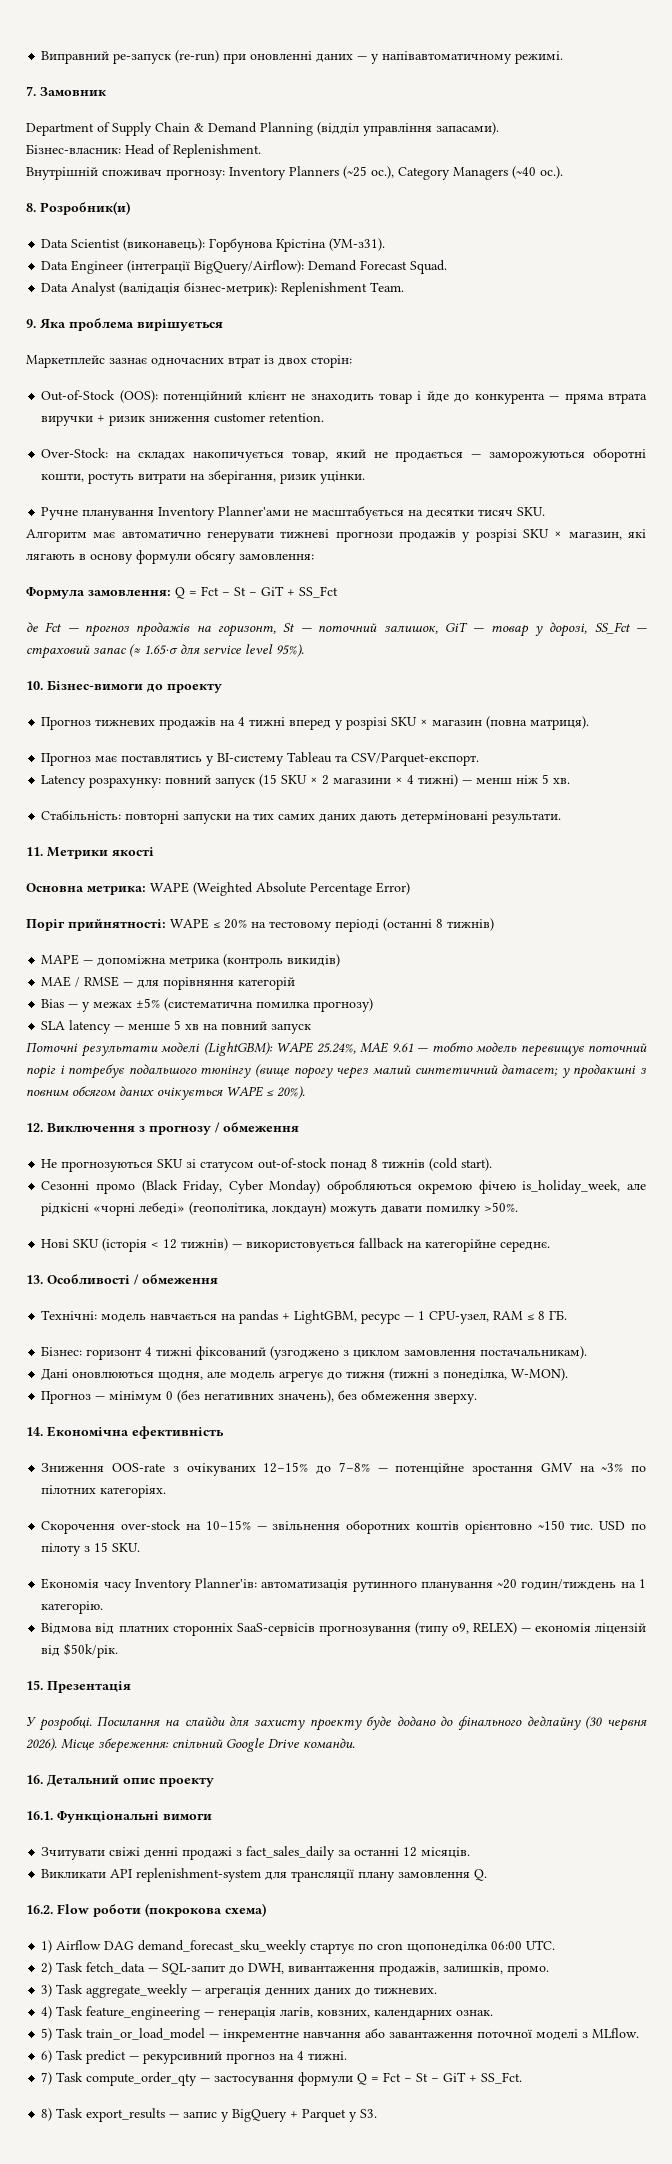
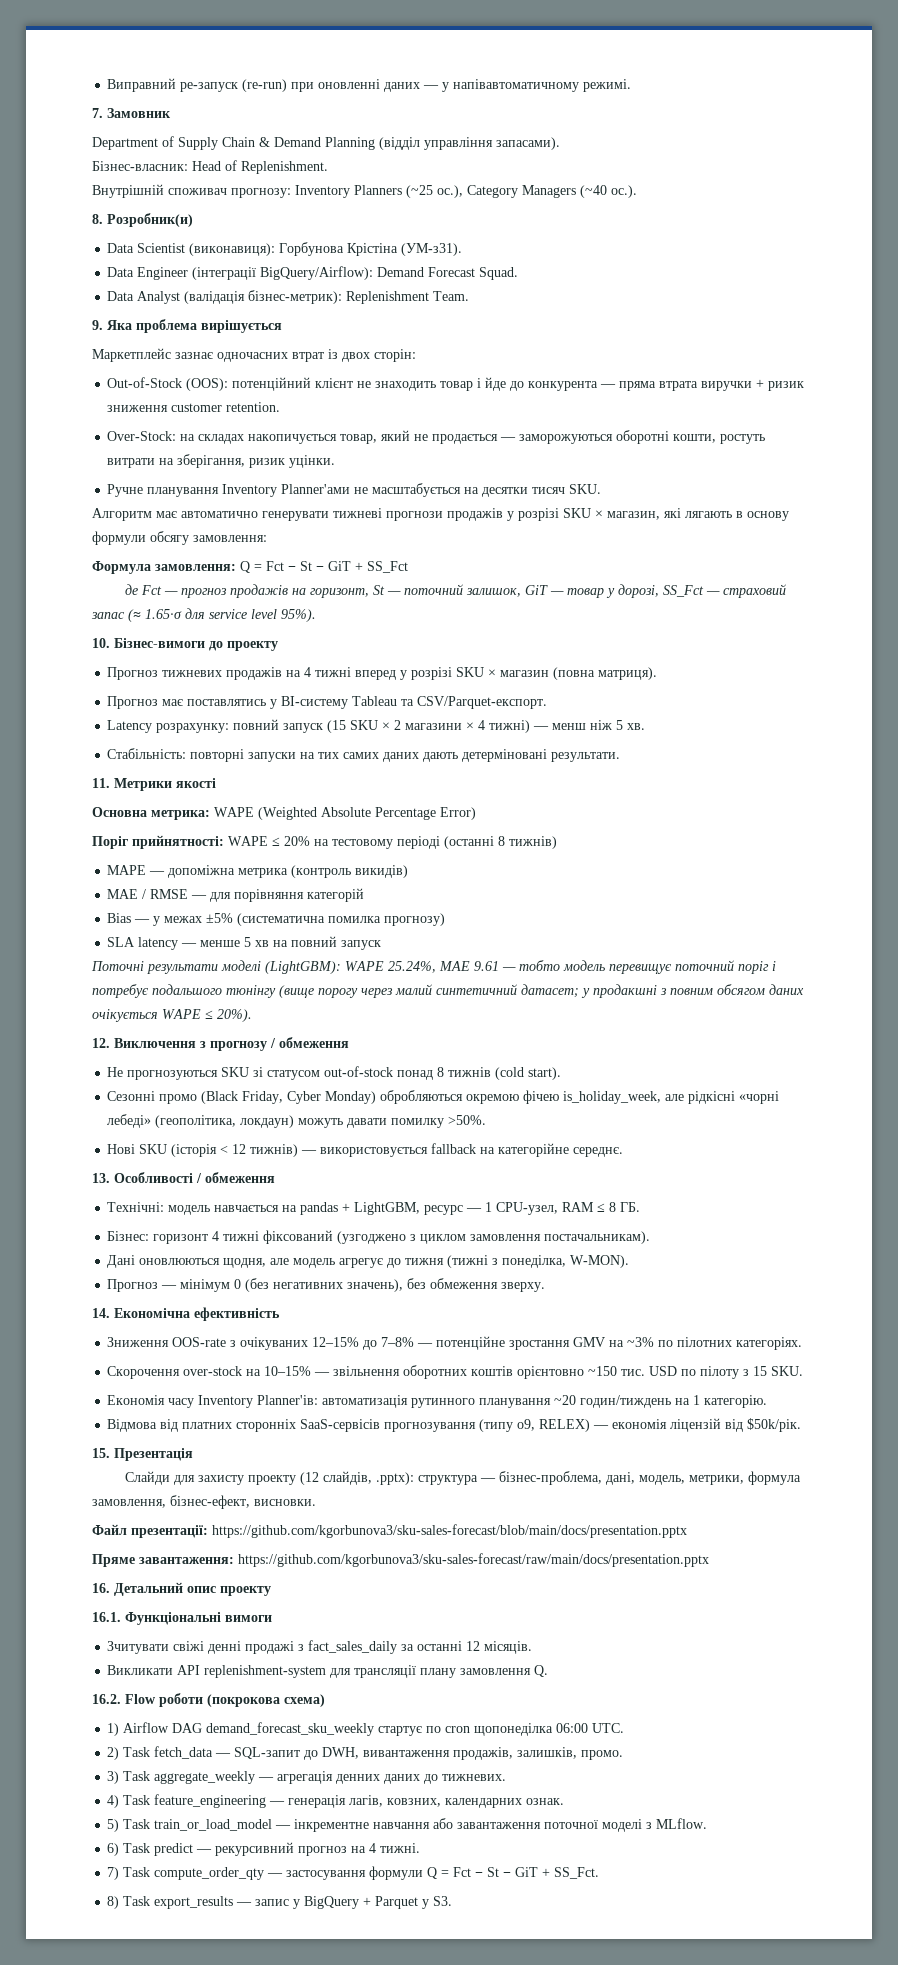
- Data Scientist (виконавець): Горбунова Крістіна (УМ-з31).
+ Data Scientist (виконавиця): Горбунова Крістіна (УМ-з31).
- У розробці. Посилання на слайди для захисту проекту буде додано до фінального дедлайну (30 червня 2026). Місце збереження: спільний Google Drive команди.
+ Слайди для захисту проекту (12 слайдів, .pptx): структура — бізнес-проблема, дані, модель, метрики, формула замовлення, бізнес-ефект, висновки.
+ Файл презентації: https://github.com/kgorbunova3/sku-sales-forecast/blob/main/docs/presentation.pptx
+ Пряме завантаження: https://github.com/kgorbunova3/sku-sales-forecast/raw/main/docs/presentation.pptx

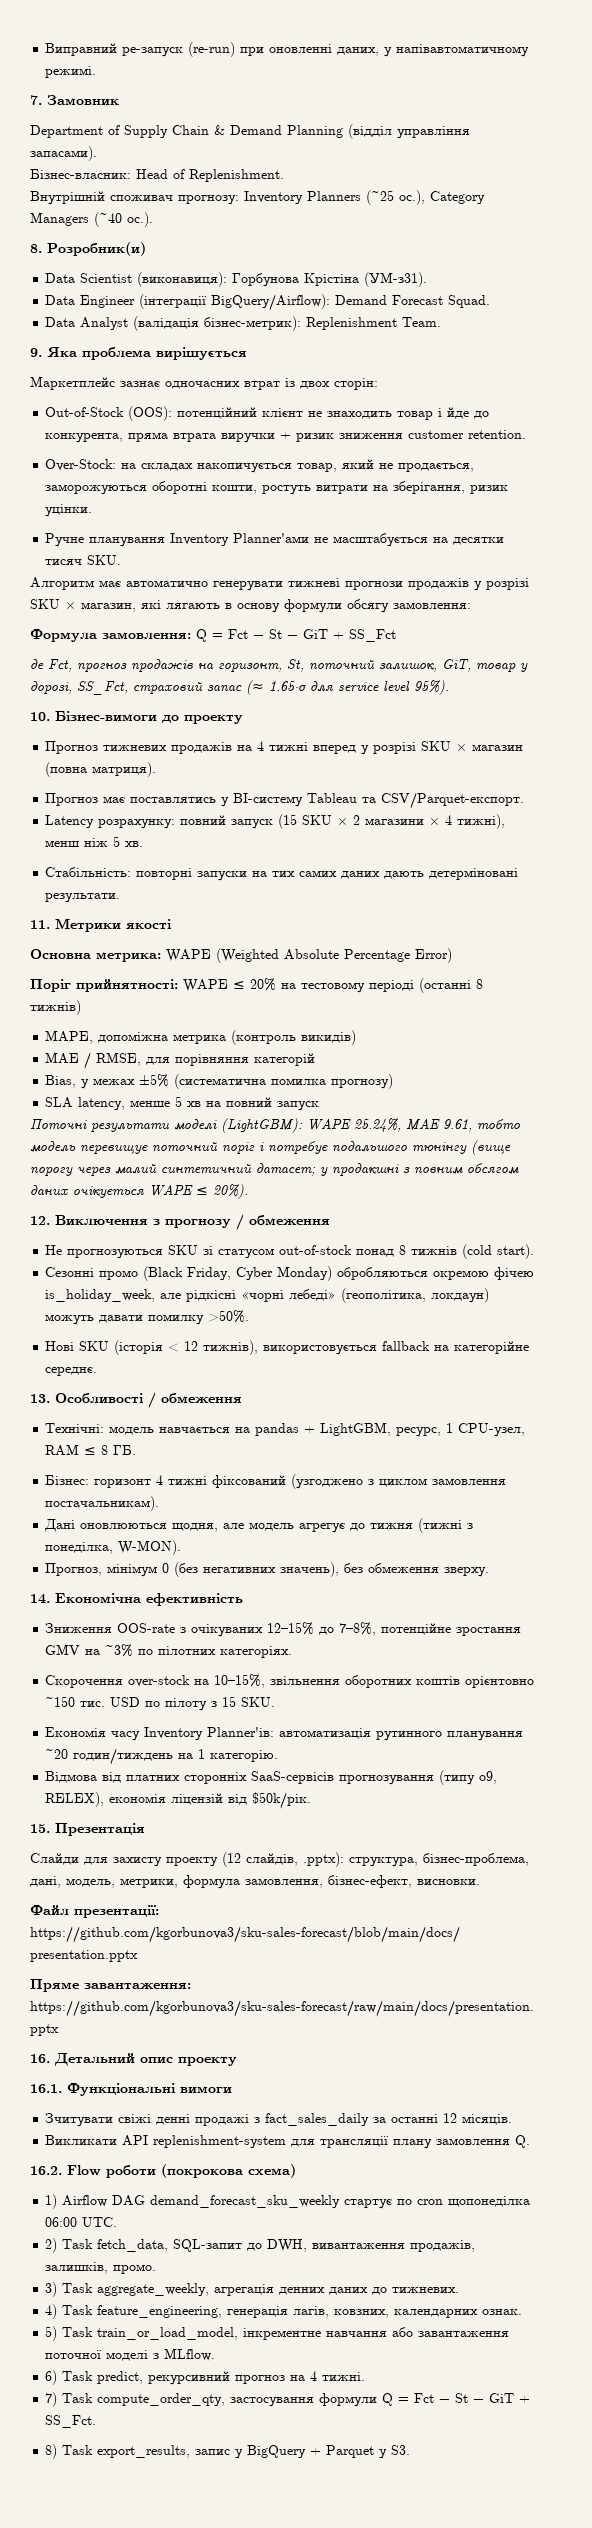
- Виправний ре-запуск (re-run) при оновленні даних — у напівавтоматичному режимі.
+ Виправний ре-запуск (re-run) при оновленні даних, у напівавтоматичному режимі.
- Out-of-Stock (OOS): потенційний клієнт не знаходить товар і йде до конкурента — пряма втрата виручки + ризик зниження customer retention.
+ Out-of-Stock (OOS): потенційний клієнт не знаходить товар і йде до конкурента, пряма втрата виручки + ризик зниження customer retention.
- Over-Stock: на складах накопичується товар, який не продається — заморожуються оборотні кошти, ростуть витрати на зберігання, ризик уцінки.
+ Over-Stock: на складах накопичується товар, який не продається, заморожуються оборотні кошти, ростуть витрати на зберігання, ризик уцінки.
- де Fct — прогноз продажів на горизонт, St — поточний залишок, GiT — товар у дорозі, SS_Fct — страховий запас (≈ 1.65·σ для service level 95%).
+ де Fct, прогноз продажів на горизонт, St, поточний залишок, GiT, товар у дорозі, SS_Fct, страховий запас (≈ 1.65·σ для service level 95%).
- Latency розрахунку: повний запуск (15 SKU × 2 магазини × 4 тижні) — менш ніж 5 хв.
+ Latency розрахунку: повний запуск (15 SKU × 2 магазини × 4 тижні), менш ніж 5 хв.
- MAPE — допоміжна метрика (контроль викидів)
+ MAPE, допоміжна метрика (контроль викидів)
- MAE / RMSE — для порівняння категорій
+ MAE / RMSE, для порівняння категорій
- Bias — у межах ±5% (систематична помилка прогнозу)
+ Bias, у межах ±5% (систематична помилка прогнозу)
- SLA latency — менше 5 хв на повний запуск
+ SLA latency, менше 5 хв на повний запуск
- Поточні результати моделі (LightGBM): WAPE 25.24%, MAE 9.61 — тобто модель перевищує поточний поріг і потребує подальшого тюнінгу (вище порогу через малий синтетичний датасет; у продакшні з повним обсягом даних очікується WAPE ≤ 20%).
+ Поточні результати моделі (LightGBM): WAPE 25.24%, MAE 9.61, тобто модель перевищує поточний поріг і потребує подальшого тюнінгу (вище порогу через малий синтетичний датасет; у продакшні з повним обсягом даних очікується WAPE ≤ 20%).
- Новi SKU (історія < 12 тижнів) — використовується fallback на категорійне середнє.
+ Новi SKU (історія < 12 тижнів), використовується fallback на категорійне середнє.
- Технічні: модель навчається на pandas + LightGBM, ресурс — 1 CPU-узел, RAM ≤ 8 ГБ.
+ Технічні: модель навчається на pandas + LightGBM, ресурс, 1 CPU-узел, RAM ≤ 8 ГБ.
- Прогноз — мінімум 0 (без негативних значень), без обмеження зверху.
+ Прогноз, мінімум 0 (без негативних значень), без обмеження зверху.
- Зниження OOS-rate з очікуваних 12–15% до 7–8% — потенційне зростання GMV на ~3% по пілотних категоріях.
+ Зниження OOS-rate з очікуваних 12–15% до 7–8%, потенційне зростання GMV на ~3% по пілотних категоріях.
- Скорочення over-stock на 10–15% — звільнення оборотних коштів орієнтовно ~150 тис.
+ Скорочення over-stock на 10–15%, звільнення оборотних коштів орієнтовно ~150 тис.
- Відмова від платних сторонніх SaaS-сервісів прогнозування (типу o9, RELEX) — економія ліцензій від $50k/рік.
+ Відмова від платних сторонніх SaaS-сервісів прогнозування (типу o9, RELEX), економія ліцензій від $50k/рік.
- Слайди для захисту проекту (12 слайдів, .pptx): структура — бізнес-проблема, дані, модель, метрики, формула замовлення, бізнес-ефект, висновки.
+ Слайди для захисту проекту (12 слайдів, .pptx): структура, бізнес-проблема, дані, модель, метрики, формула замовлення, бізнес-ефект, висновки.
- 2) Task fetch_data — SQL-запит до DWH, вивантаження продажів, залишків, промо.
+ 2) Task fetch_data, SQL-запит до DWH, вивантаження продажів, залишків, промо.
- 3) Task aggregate_weekly — агрегація денних даних до тижневих.
+ 3) Task aggregate_weekly, агрегація денних даних до тижневих.
- 4) Task feature_engineering — генерація лагів, ковзних, календарних ознак.
+ 4) Task feature_engineering, генерація лагів, ковзних, календарних ознак.
- 5) Task train_or_load_model — інкрементне навчання або завантаження поточної моделі з MLflow.
+ 5) Task train_or_load_model, інкрементне навчання або завантаження поточної моделі з MLflow.
- 6) Task predict — рекурсивний прогноз на 4 тижні.
+ 6) Task predict, рекурсивний прогноз на 4 тижні.
- 7) Task compute_order_qty — застосування формули Q = Fct − St − GiT + SS_Fct.
+ 7) Task compute_order_qty, застосування формули Q = Fct − St − GiT + SS_Fct.
- 8) Task export_results — запис у BigQuery + Parquet у S3.
+ 8) Task export_results, запис у BigQuery + Parquet у S3.

